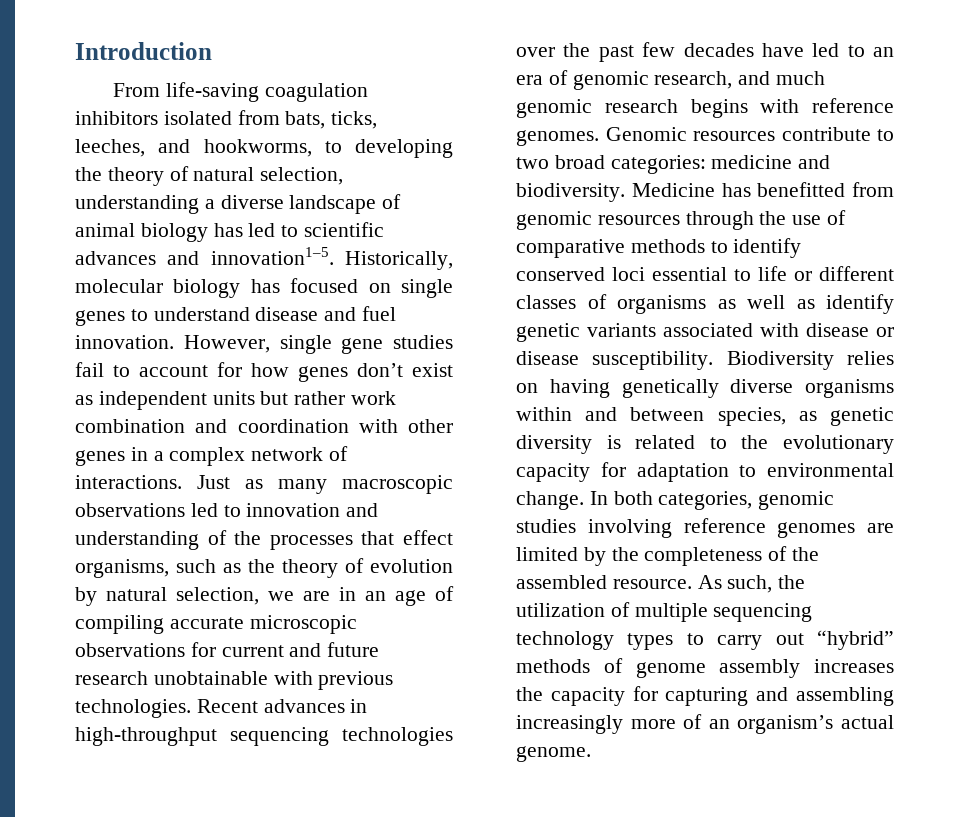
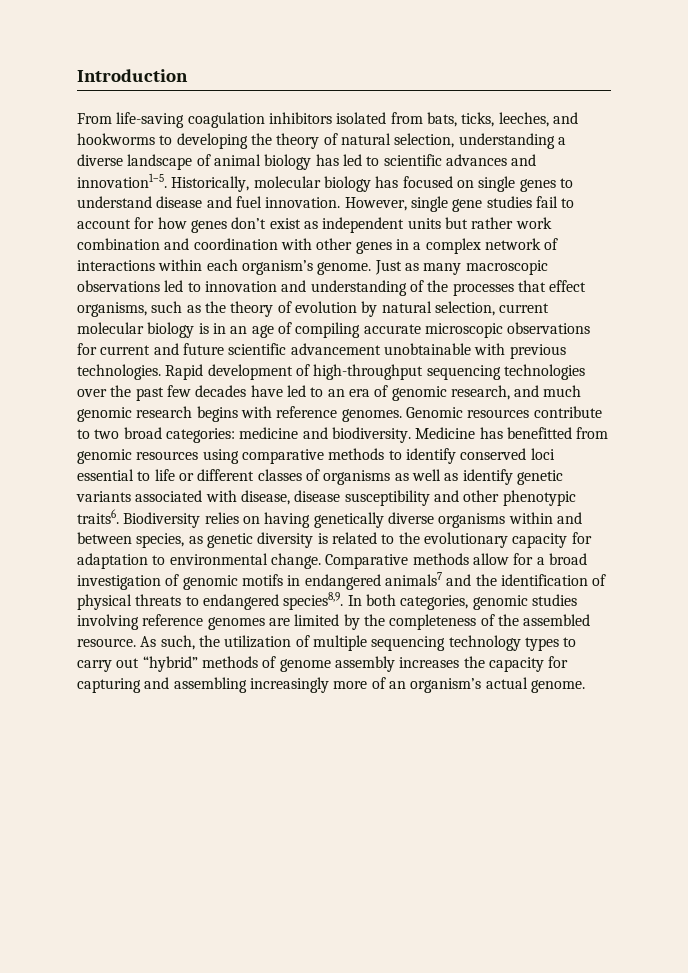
- From life-saving coagulation inhibitors isolated from bats, ticks, leeches, and hookworms, to developing the theory of natural selection, understanding a diverse landscape of animal biology has led to scientific advances and innovation1–5.
+ From life-saving coagulation inhibitors isolated from bats, ticks, leeches, and hookworms to developing the theory of natural selection, understanding a diverse landscape of animal biology has led to scientific advances and innovation1–5.
- However, single gene studies fail to account for how genes don’t exist as independent units but rather work combination and coordination with other genes in a complex network of interactions.
+ However, single gene studies fail to account for how genes don’t exist as independent units but rather work combination and coordination with other genes in a complex network of interactions within each organism’s genome.
- Just as many macroscopic observations led to innovation and understanding of the processes that effect organisms, such as the theory of evolution by natural selection, we are in an age of compiling accurate microscopic observations for current and future research unobtainable with previous technologies.
+ Just as many macroscopic observations led to innovation and understanding of the processes that effect organisms, such as the theory of evolution by natural selection, current molecular biology is in an age of compiling accurate microscopic observations for current and future scientific advancement unobtainable with previous technologies.
- Recent advances in high-throughput sequencing technologies over the past few decades have led to an era of genomic research, and much genomic research begins with reference genomes.
+ Rapid development of high-throughput sequencing technologies over the past few decades have led to an era of genomic research, and much genomic research begins with reference genomes.
- Medicine has benefitted from genomic resources through the use of comparative methods to identify conserved loci essential to life or different classes of organisms as well as identify genetic variants associated with disease or disease susceptibility.
+ Medicine has benefitted from genomic resources using comparative methods to identify conserved loci essential to life or different classes of organisms as well as identify genetic variants associated with disease, disease susceptibility and other phenotypic traits6.
+ Comparative methods allow for a broad investigation of genomic motifs in endangered animals7 and the identification of physical threats to endangered species8,9.

